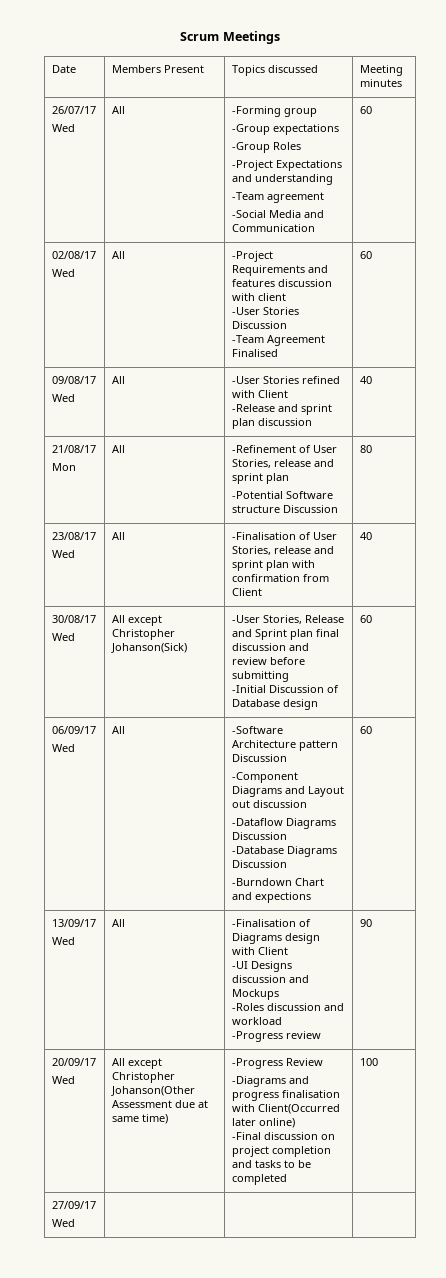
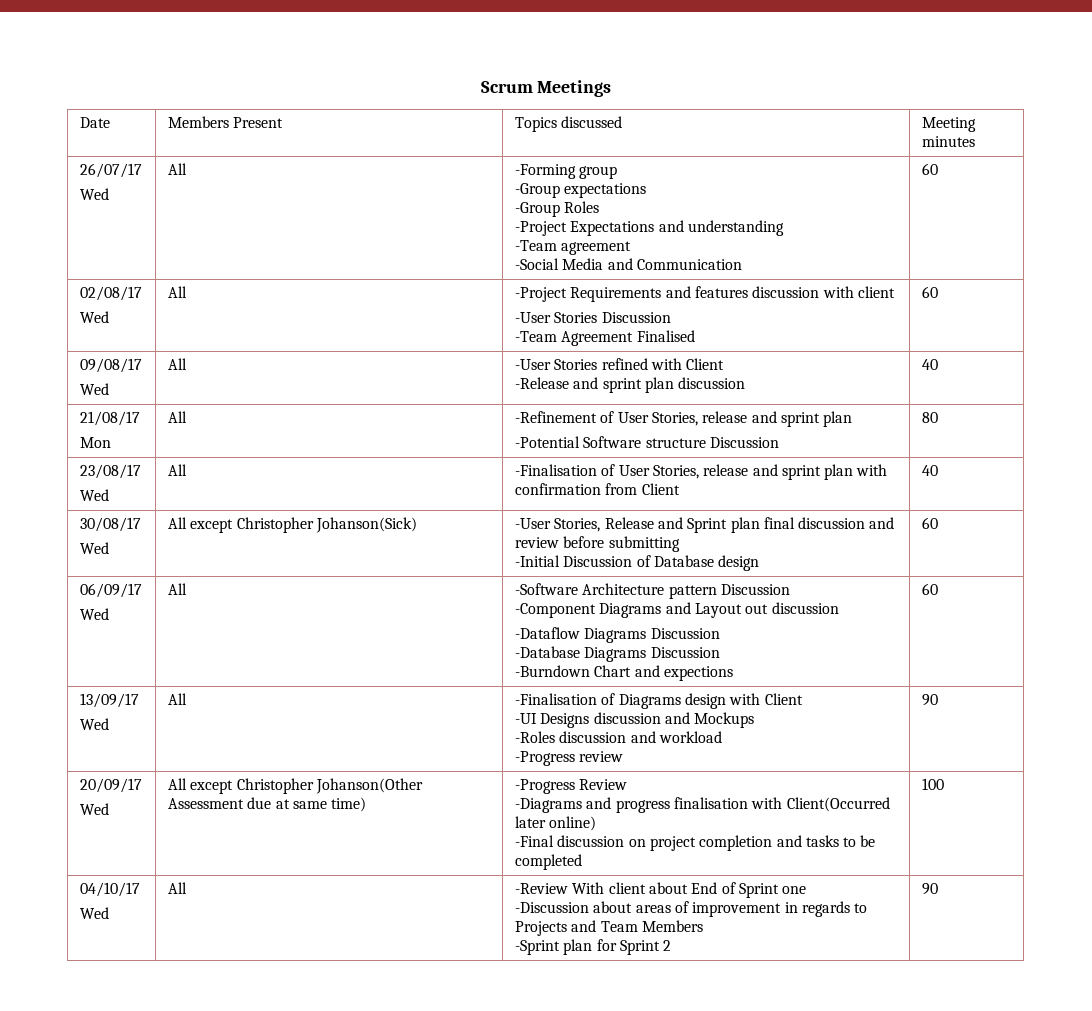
- 27/09/17
- Wed | | |
+ 04/10/17
+ Wed | All | -Review With client about End of Sprint one
+ -Discussion about areas of improvement in regards to Projects and Team Members
+ -Sprint plan for Sprint 2 | 90

